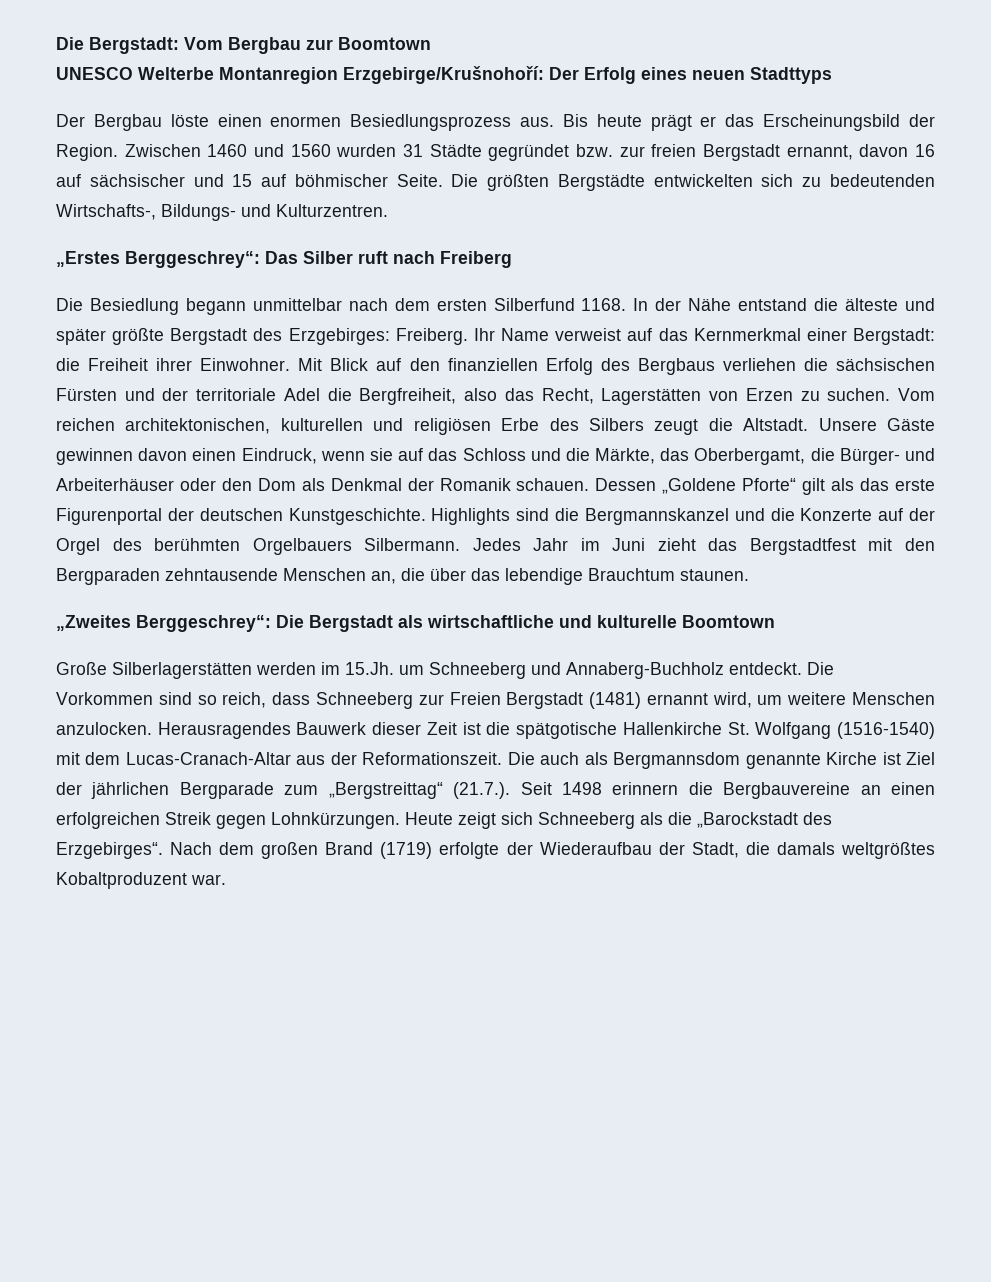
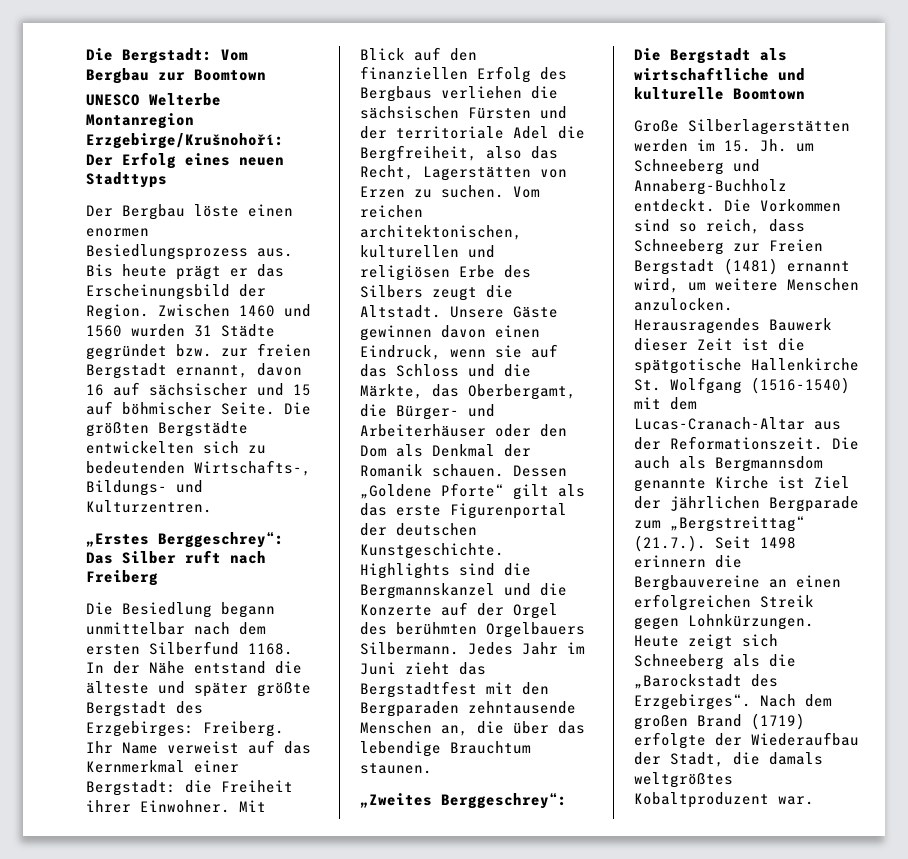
- Große Silberlagerstätten werden im 15.Jh. um Schneeberg und Annaberg-Buchholz entdeckt.
+ Große Silberlagerstätten werden im 15. Jh. um Schneeberg und Annaberg-Buchholz entdeckt.

